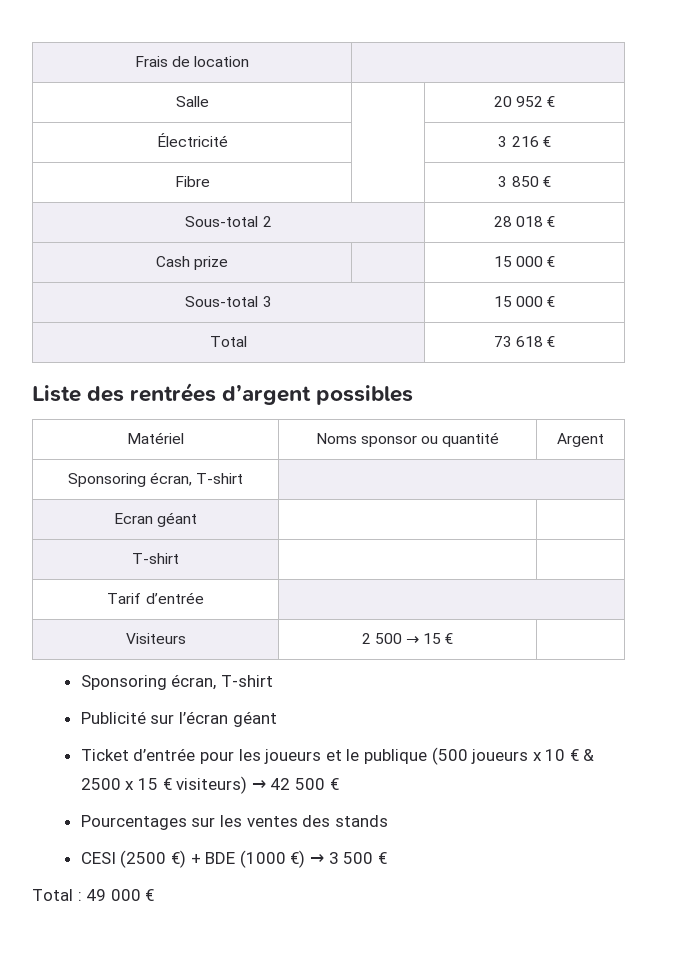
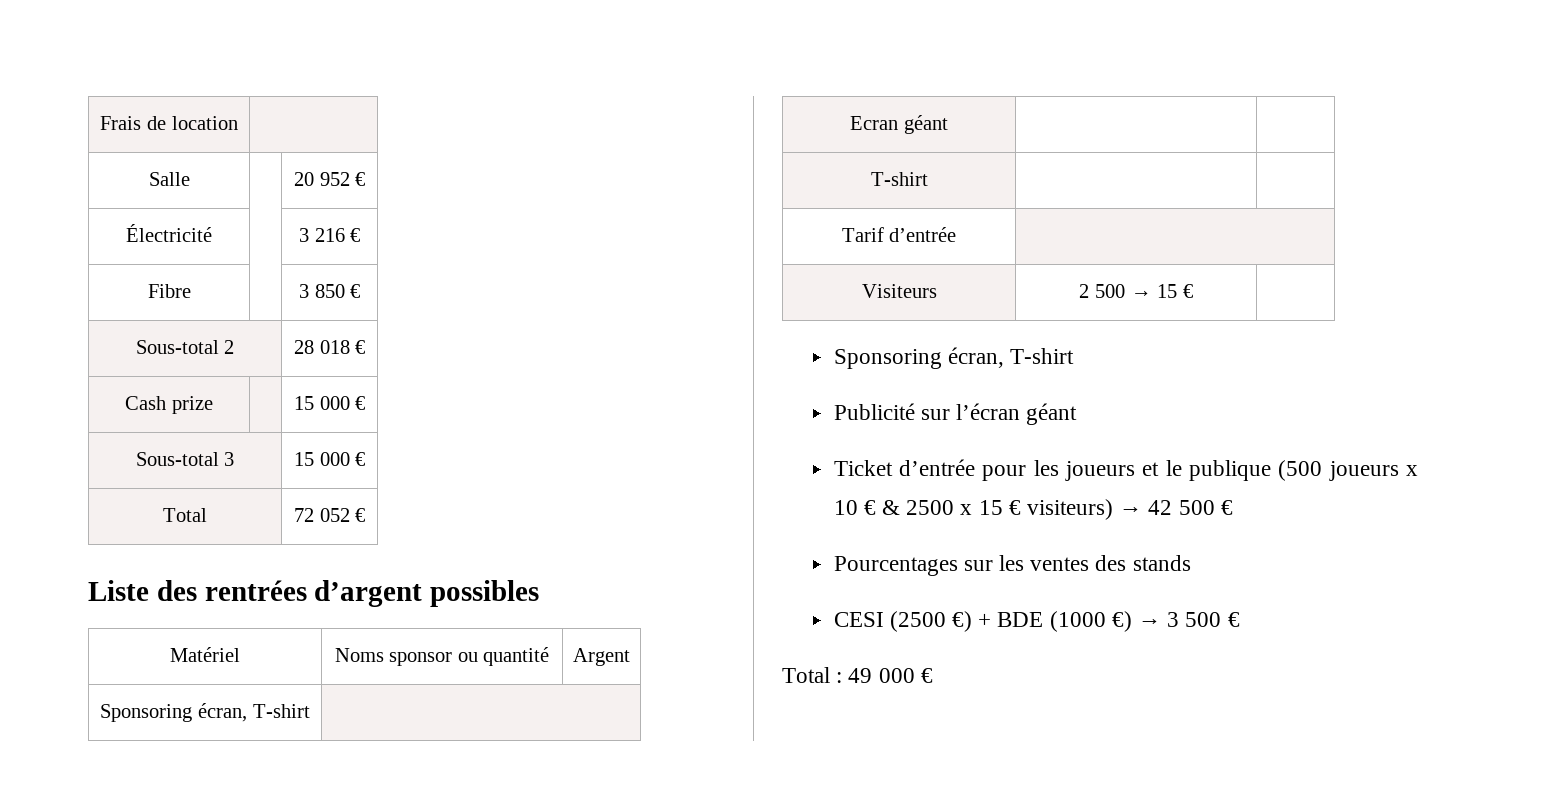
- Total | 73 618 €
+ Total | 72 052 €

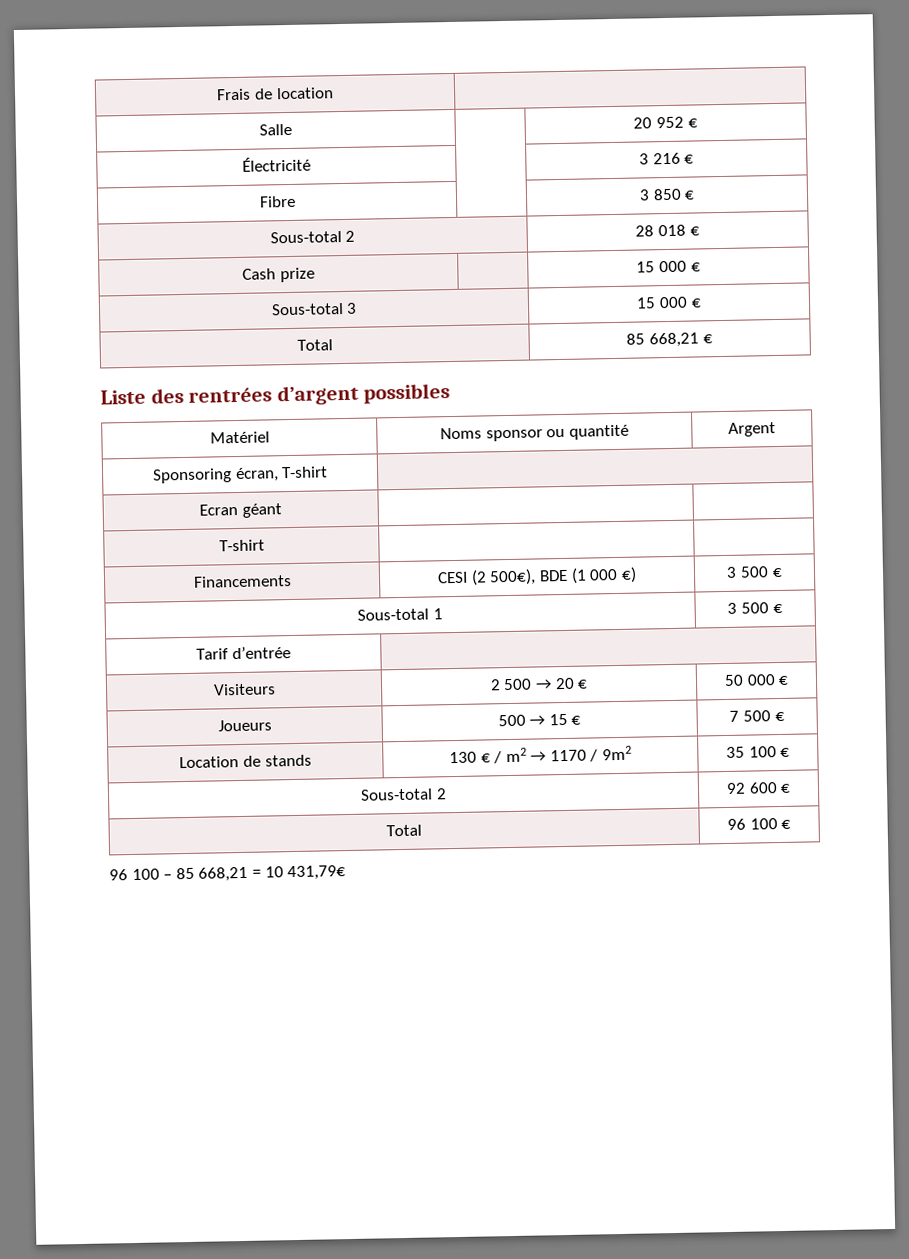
- Total | 72 052 €
+ Total | 85 668,21 €
+ Financements | CESI (2 500€), BDE (1 000 €) | 3 500 €
+ Sous-total 1 | 3 500 €
- Visiteurs | 2 500 → 15 € |
- Sponsoring écran, T-shirt
- Publicité sur l’écran géant
- Ticket d’entrée pour les joueurs et le publique (500 joueurs x 10 € & 2500 x 15 € visiteurs) → 42 500 €
- Pourcentages sur les ventes des stands
- CESI (2500 €) + BDE (1000 €) → 3 500 €
- Total : 49 000 €
+ Visiteurs | 2 500 → 20 € | 50 000 €
+ Joueurs | 500 → 15 € | 7 500 €
+ Location de stands | 130 € / m2 → 1170 / 9m2 | 35 100 €
+ Sous-total 2 | 92 600 €
+ Total | 96 100 €
+ 96 100 – 85 668,21 = 10 431,79€

